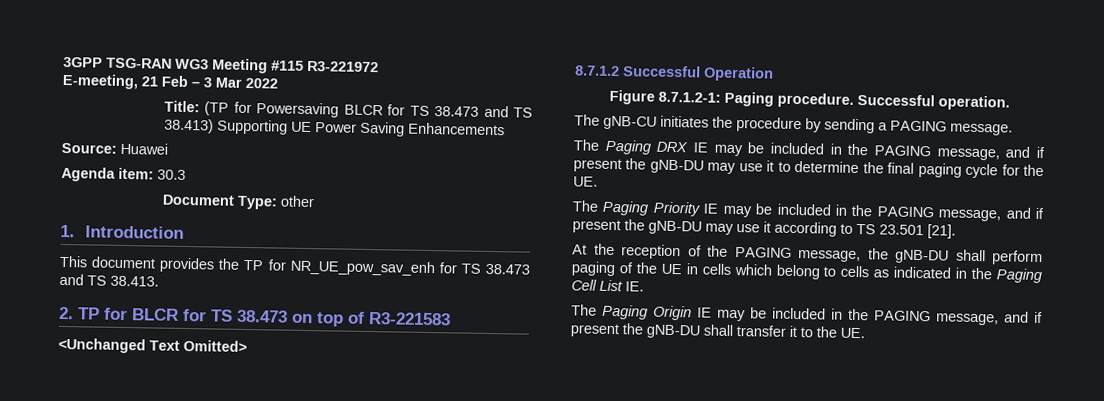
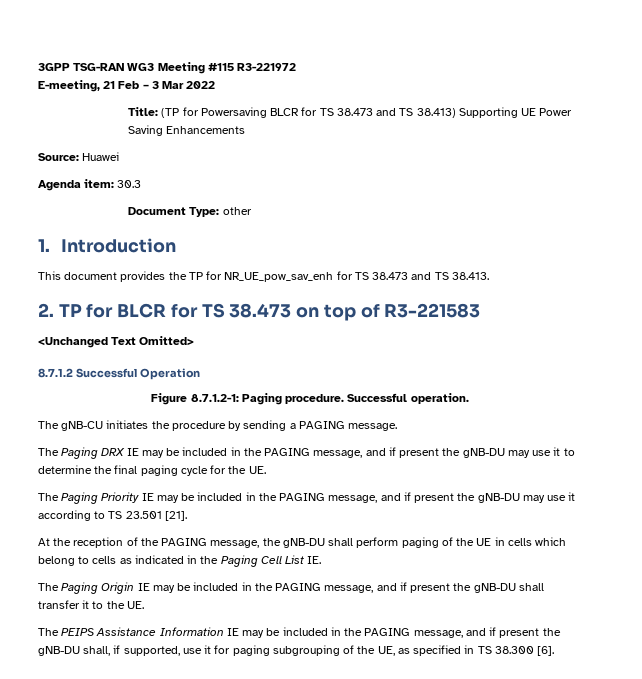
+ The PEIPS Assistance Information IE may be included in the PAGING message, and if present the gNB-DU shall, if supported, use it for paging subgrouping of the UE, as specified in TS 38.300 [6].

